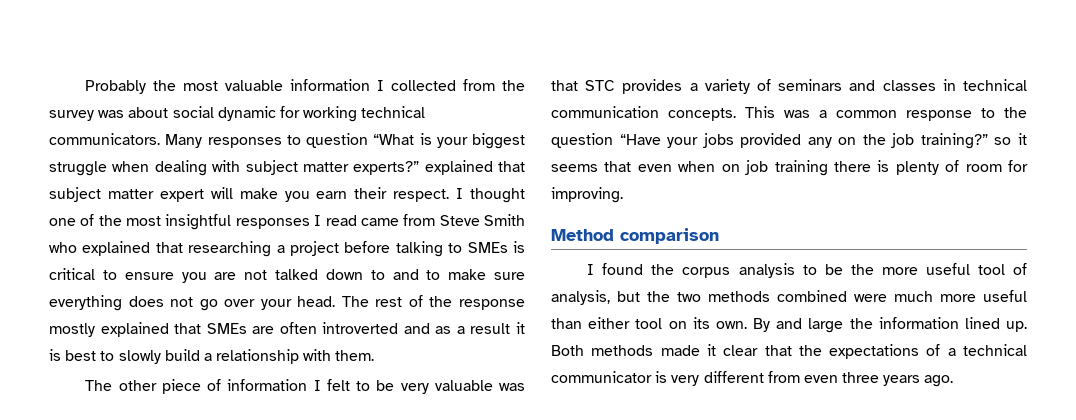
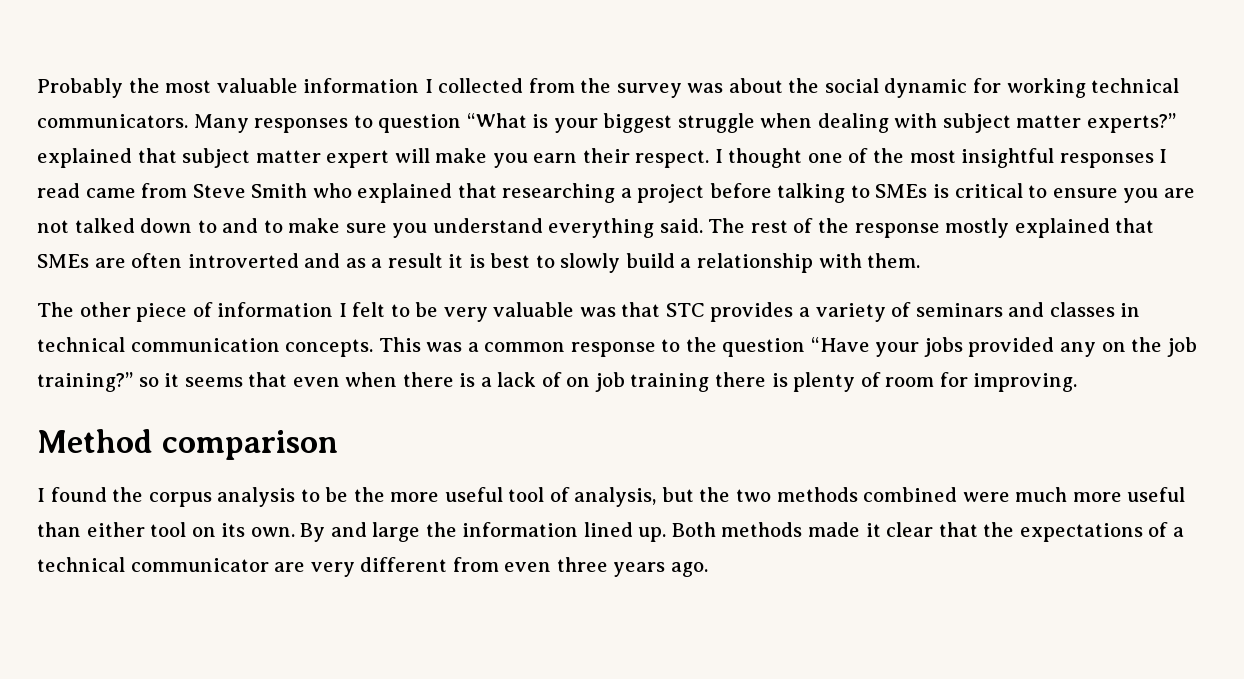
- Probably the most valuable information I collected from the survey was about social dynamic for working technical communicators.
+ Probably the most valuable information I collected from the survey was about the social dynamic for working technical communicators.
- I thought one of the most insightful responses I read came from Steve Smith who explained that researching a project before talking to SMEs is critical to ensure you are not talked down to and to make sure everything does not go over your head.
+ I thought one of the most insightful responses I read came from Steve Smith who explained that researching a project before talking to SMEs is critical to ensure you are not talked down to and to make sure you understand everything said.
- This was a common response to the question “Have your jobs provided any on the job training?” so it seems that even when on job training there is plenty of room for improving.
+ This was a common response to the question “Have your jobs provided any on the job training?” so it seems that even when there is a lack of on job training there is plenty of room for improving.
- Both methods made it clear that the expectations of a technical communicator is very different from even three years ago.
+ Both methods made it clear that the expectations of a technical communicator are very different from even three years ago.

